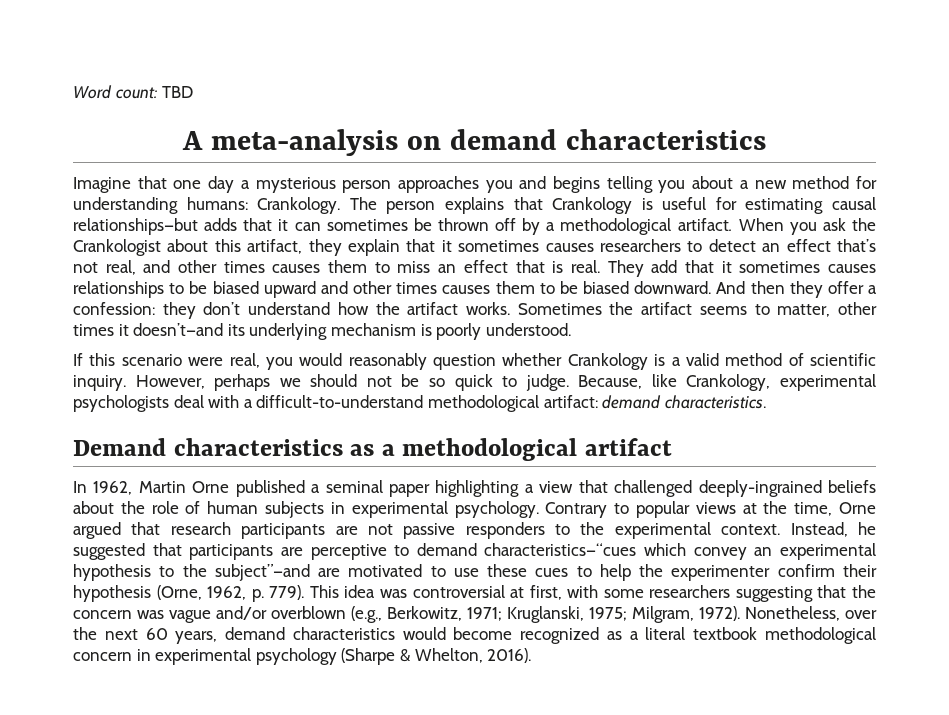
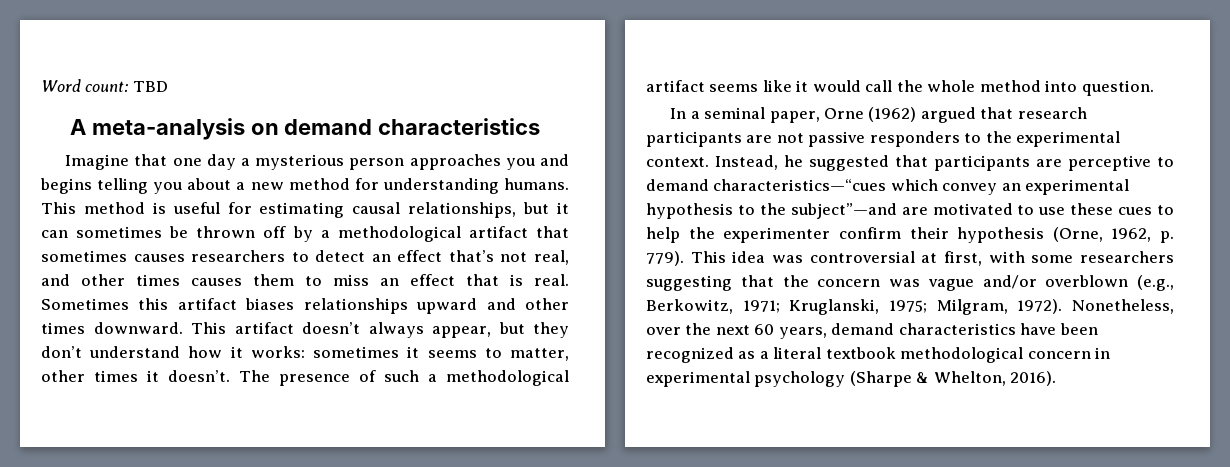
- Imagine that one day a mysterious person approaches you and begins telling you about a new method for understanding humans: Crankology. The person explains that Crankology is useful for estimating causal relationships—but adds that it can sometimes be thrown off by a methodological artifact. When you ask the Crankologist about this artifact, they explain that it sometimes causes researchers to detect an effect that’s not real, and other times causes them to miss an effect that is real.
+ Imagine that one day a mysterious person approaches you and begins telling you about a new method for understanding humans. This method is useful for estimating causal relationships, but it can sometimes be thrown off by a methodological artifact that sometimes causes researchers to detect an effect that’s not real, and other times causes them to miss an effect that is real.
- They add that it sometimes causes relationships to be biased upward and other times causes them to be biased downward. And then they offer a confession: they don’t understand how the artifact works. Sometimes the artifact seems to matter, other times it doesn’t—and its underlying mechanism is poorly understood.
- If this scenario were real, you would reasonably question whether Crankology is a valid method of scientific inquiry. However, perhaps we should not be so quick to judge. Because, like Crankology, experimental psychologists deal with a difficult-to-understand methodological artifact: demand characteristics.
- Demand characteristics as a methodological artifact
- In 1962, Martin Orne published a seminal paper highlighting a view that challenged deeply-ingrained beliefs about the role of human subjects in experimental psychology. Contrary to popular views at the time, Orne argued that research participants are not passive responders to the experimental context.
+ Sometimes this artifact biases relationships upward and other times downward. This artifact doesn’t always appear, but they don’t understand how it works: sometimes it seems to matter, other times it doesn’t. The presence of such a methodological artifact seems like it would call the whole method into question.
+ In a seminal paper, Orne (1962) argued that research participants are not passive responders to the experimental context.
- Nonetheless, over the next 60 years, demand characteristics would become recognized as a literal textbook methodological concern in experimental psychology (Sharpe & Whelton, 2016).
+ Nonetheless, over the next 60 years, demand characteristics have been recognized as a literal textbook methodological concern in experimental psychology (Sharpe & Whelton, 2016).

